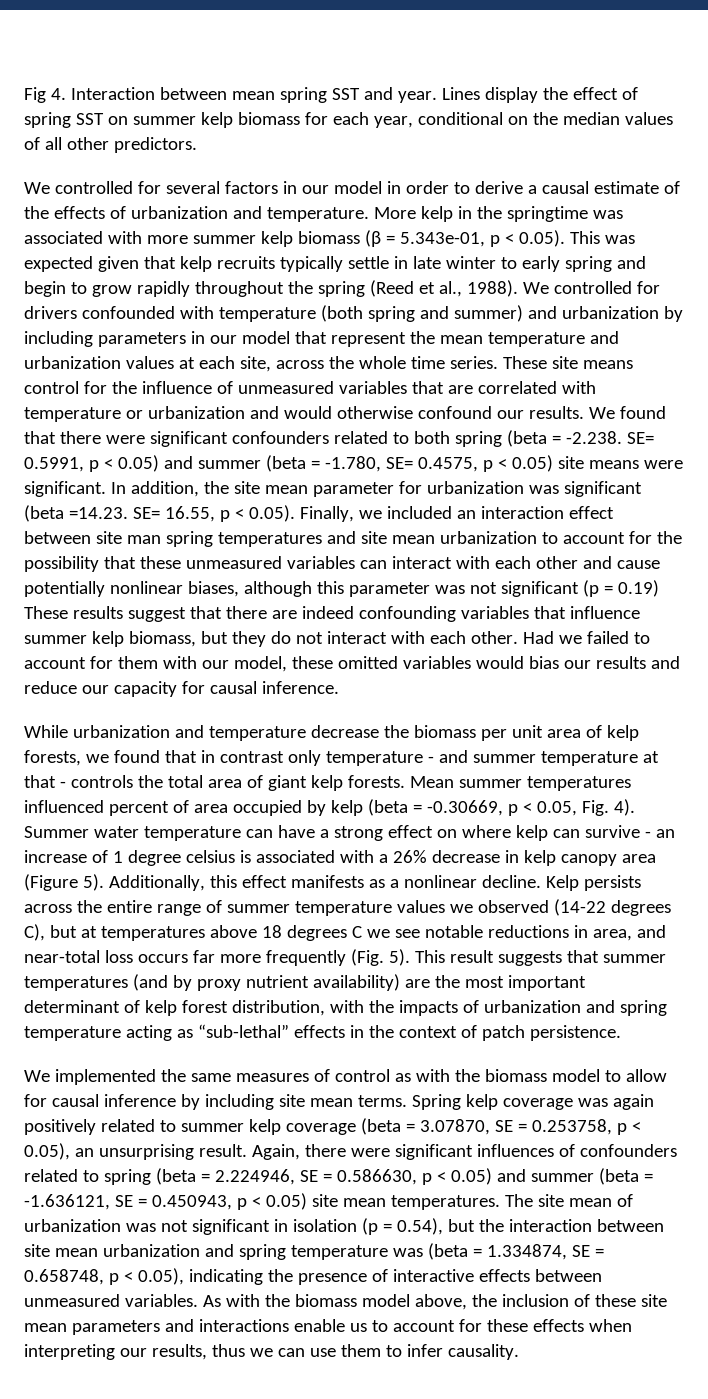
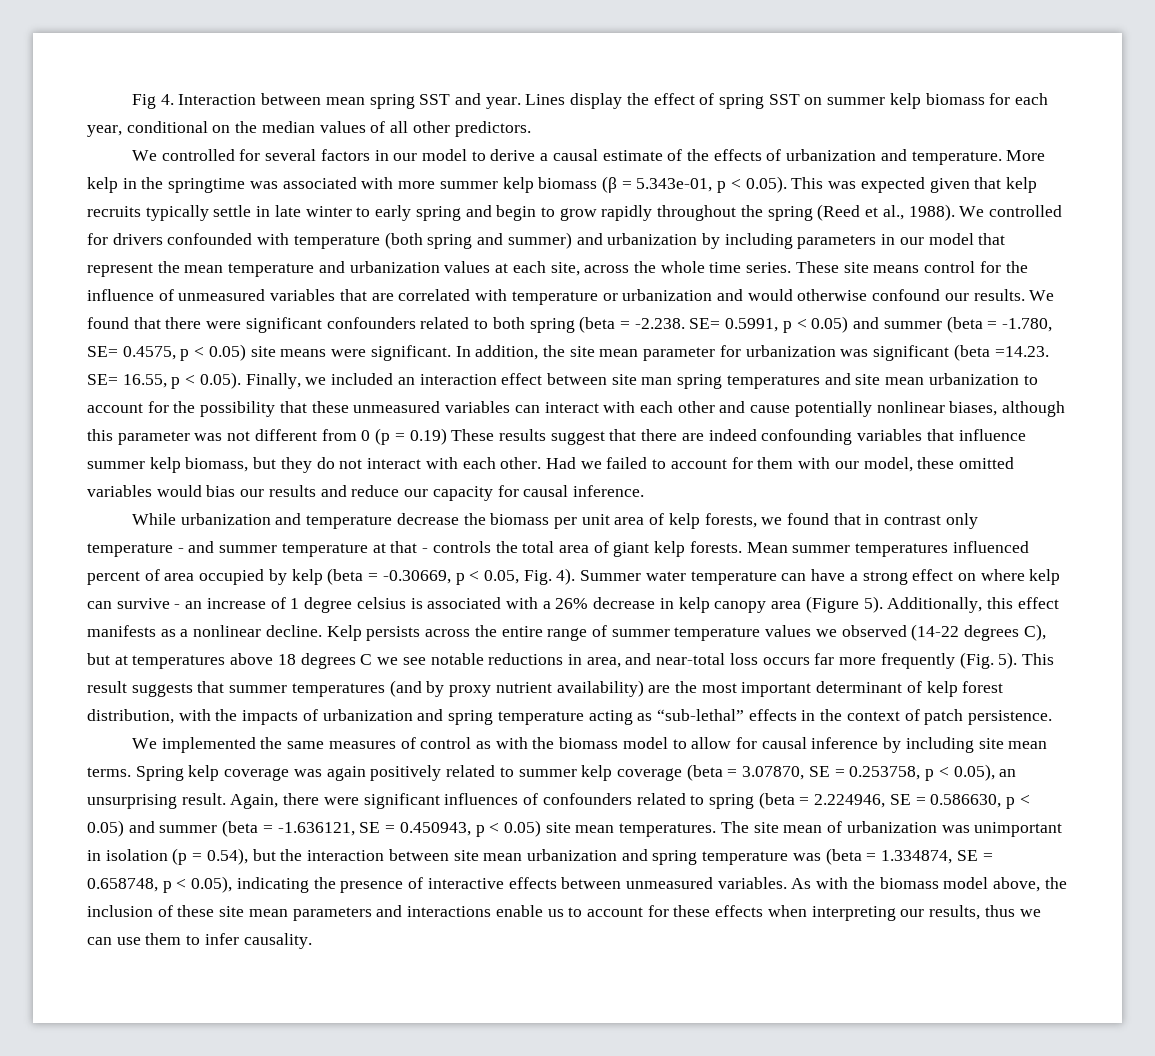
- We controlled for several factors in our model in order to derive a causal estimate of the effects of urbanization and temperature.
+ We controlled for several factors in our model to derive a causal estimate of the effects of urbanization and temperature.
- In addition, the site mean parameter for urbanization was significant (beta =14.23. SE= 16.55, p < 0.05). Finally, we included an interaction effect between site man spring temperatures and site mean urbanization to account for the possibility that these unmeasured variables can interact with each other and cause potentially nonlinear biases, although this parameter was not significant (p = 0.19) These results suggest that there are indeed confounding variables that influence summer kelp biomass, but they do not interact with each other.
+ In addition, the site mean parameter for urbanization was significant (beta =14.23. SE= 16.55, p < 0.05). Finally, we included an interaction effect between site man spring temperatures and site mean urbanization to account for the possibility that these unmeasured variables can interact with each other and cause potentially nonlinear biases, although this parameter was not different from 0 (p = 0.19) These results suggest that there are indeed confounding variables that influence summer kelp biomass, but they do not interact with each other.
- The site mean of urbanization was not significant in isolation (p = 0.54), but the interaction between site mean urbanization and spring temperature was (beta = 1.334874, SE = 0.658748, p < 0.05), indicating the presence of interactive effects between unmeasured variables.
+ The site mean of urbanization was unimportant in isolation (p = 0.54), but the interaction between site mean urbanization and spring temperature was (beta = 1.334874, SE = 0.658748, p < 0.05), indicating the presence of interactive effects between unmeasured variables.

